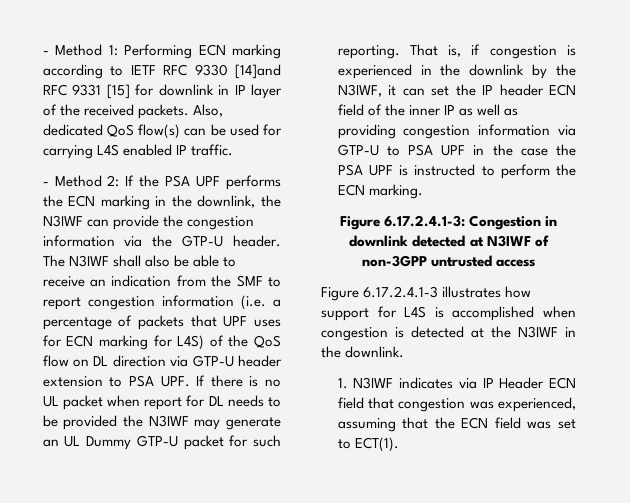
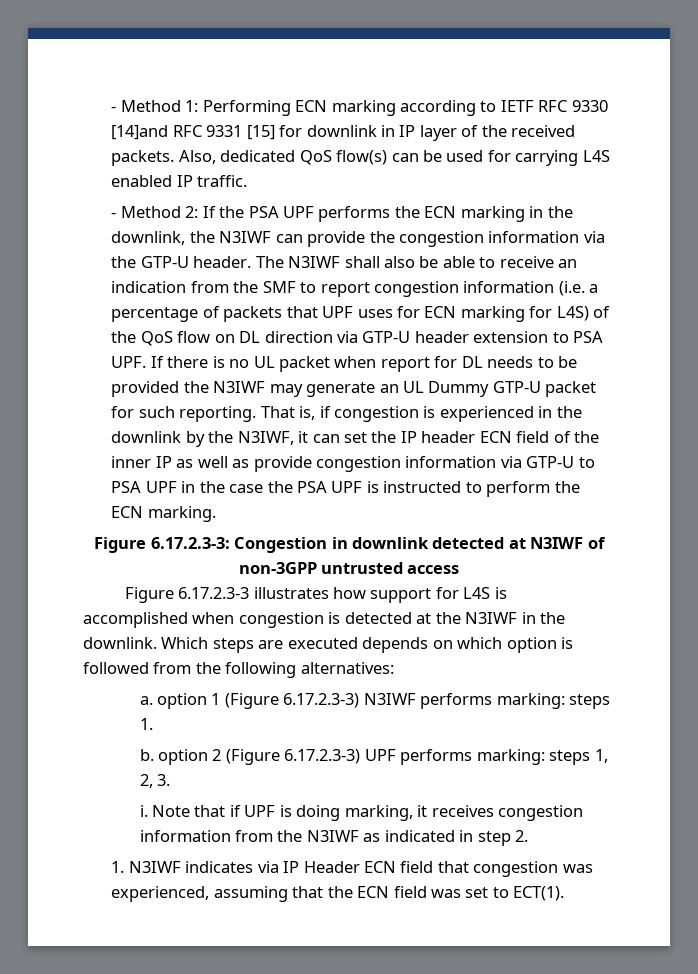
- That is, if congestion is experienced in the downlink by the N3IWF, it can set the IP header ECN field of the inner IP as well as providing congestion information via GTP-U to PSA UPF in the case the PSA UPF is instructed to perform the ECN marking.
+ That is, if congestion is experienced in the downlink by the N3IWF, it can set the IP header ECN field of the inner IP as well as provide congestion information via GTP-U to PSA UPF in the case the PSA UPF is instructed to perform the ECN marking.
- Figure 6.17.2.4.1-3: Congestion in downlink detected at N3IWF of non-3GPP untrusted access
+ Figure 6.17.2.3-3: Congestion in downlink detected at N3IWF of non-3GPP untrusted access
- Figure 6.17.2.4.1-3 illustrates how support for L4S is accomplished when congestion is detected at the N3IWF in the downlink.
+ Figure 6.17.2.3-3 illustrates how support for L4S is accomplished when congestion is detected at the N3IWF in the downlink. Which steps are executed depends on which option is followed from the following alternatives:
+ a. option 1 (Figure 6.17.2.3-3) N3IWF performs marking: steps 1.
+ b. option 2 (Figure 6.17.2.3-3) UPF performs marking: steps 1, 2, 3.
+ i. Note that if UPF is doing marking, it receives congestion information from the N3IWF as indicated in step 2.

